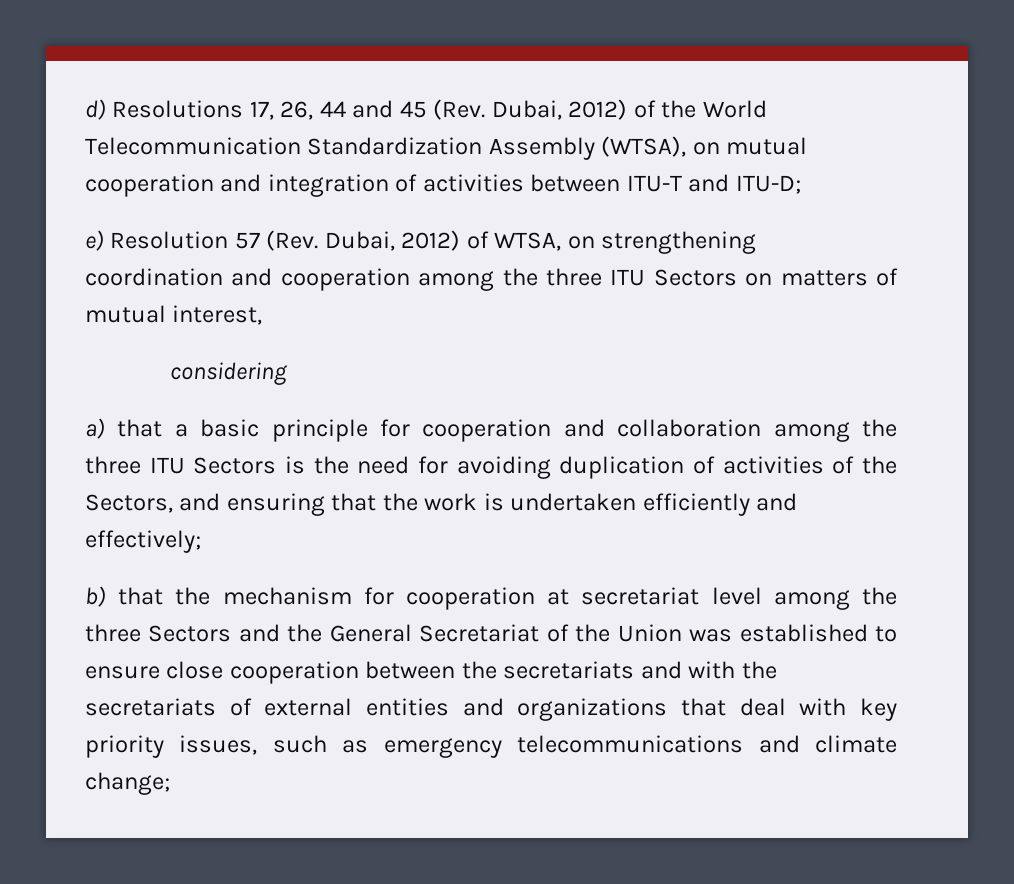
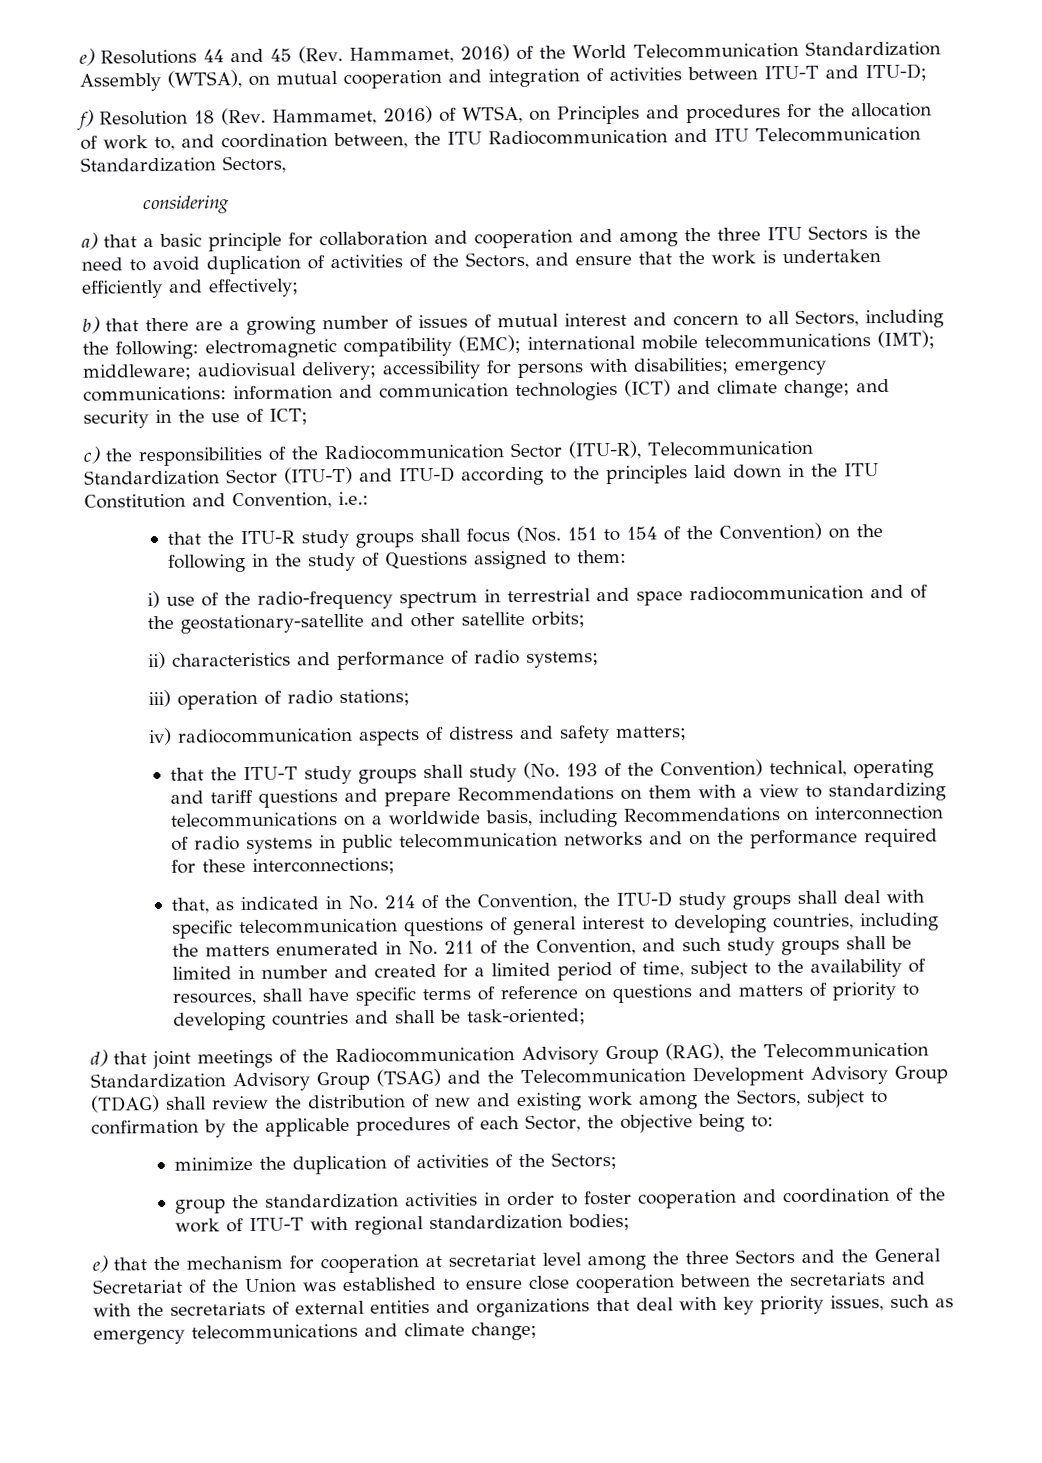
- d) Resolutions 17, 26, 44 and 45 (Rev. Dubai, 2012) of the World Telecommunication Standardization Assembly (WTSA), on mutual cooperation and integration of activities between ITU-T and ITU-D;
+ e) Resolutions 44 and 45 (Rev. Hammamet, 2016) of the World Telecommunication Standardization Assembly (WTSA), on mutual cooperation and integration of activities between ITU-T and ITU-D;
- e) Resolution 57 (Rev. Dubai, 2012) of WTSA, on strengthening coordination and cooperation among the three ITU Sectors on matters of mutual interest,
+ f) Resolution 18 (Rev. Hammamet, 2016) of WTSA, on Principles and procedures for the allocation of work to, and coordination between, the ITU Radiocommunication and ITU Telecommunication Standardization Sectors,
- a) that a basic principle for cooperation and collaboration among the three ITU Sectors is the need for avoiding duplication of activities of the Sectors, and ensuring that the work is undertaken efficiently and effectively;
+ a) that a basic principle for collaboration and cooperation and among the three ITU Sectors is the need to avoid duplication of activities of the Sectors, and ensure that the work is undertaken efficiently and effectively;
- b) that the mechanism for cooperation at secretariat level among the three Sectors and the General Secretariat of the Union was established to ensure close cooperation between the secretariats and with the secretariats of external entities and organizations that deal with key priority issues, such as emergency telecommunications and climate change;
+ b) that there are a growing number of issues of mutual interest and concern to all Sectors, including the following: electromagnetic compatibility (EMC); international mobile telecommunications (IMT); middleware; audiovisual delivery; accessibility for persons with disabilities; emergency communications: information and communication technologies (ICT) and climate change; and security in the use of ICT;
+ c) the responsibilities of the Radiocommunication Sector (ITU-R), Telecommunication Standardization Sector (ITU-T) and ITU-D according to the principles laid down in the ITU Constitution and Convention, i.e.:
+ that the ITU-R study groups shall focus (Nos. 151 to 154 of the Convention) on the following in the study of Questions assigned to them:
+ i) use of the radio-frequency spectrum in terrestrial and space radiocommunication and of the geostationary-satellite and other satellite orbits;
+ ii) characteristics and performance of radio systems;
+ iii) operation of radio stations;
+ iv) radiocommunication aspects of distress and safety matters;
+ that the ITU-T study groups shall study (No. 193 of the Convention) technical, operating and tariff questions and prepare Recommendations on them with a view to standardizing telecommunications on a worldwide basis, including Recommendations on interconnection of radio systems in public telecommunication networks and on the performance required for these interconnections;
+ that, as indicated in No. 214 of the Convention, the ITU-D study groups shall deal with specific telecommunication questions of general interest to developing countries, including the matters enumerated in No. 211 of the Convention, and such study groups shall be limited in number and created for a limited period of time, subject to the availability of resources, shall have specific terms of reference on questions and matters of priority to developing countries and shall be task-oriented;
+ d) that joint meetings of the Radiocommunication Advisory Group (RAG), the Telecommunication Standardization Advisory Group (TSAG) and the Telecommunication Development Advisory Group (TDAG) shall review the distribution of new and existing work among the Sectors, subject to confirmation by the applicable procedures of each Sector, the objective being to:
+ minimize the duplication of activities of the Sectors;
+ group the standardization activities in order to foster cooperation and coordination of the work of ITU-T with regional standardization bodies;
+ e) that the mechanism for cooperation at secretariat level among the three Sectors and the General Secretariat of the Union was established to ensure close cooperation between the secretariats and with the secretariats of external entities and organizations that deal with key priority issues, such as emergency telecommunications and climate change;

